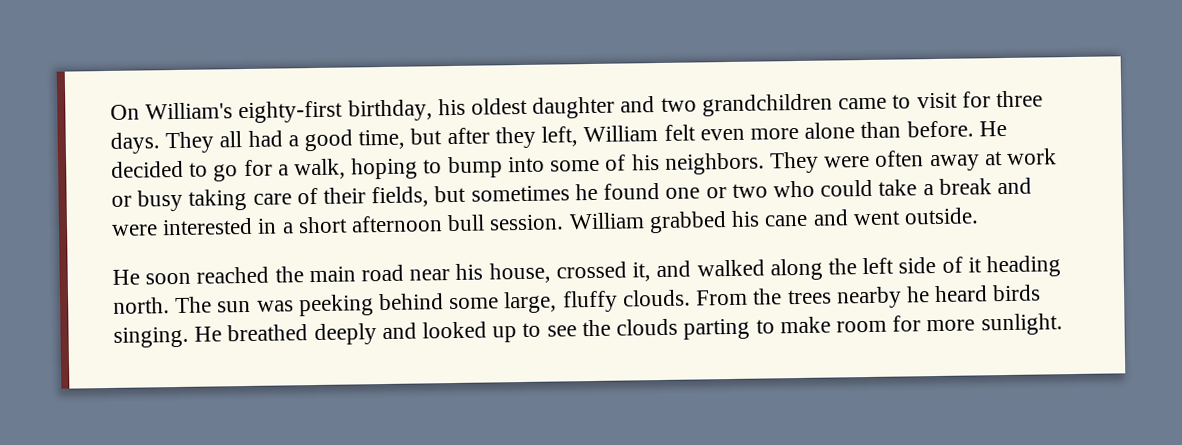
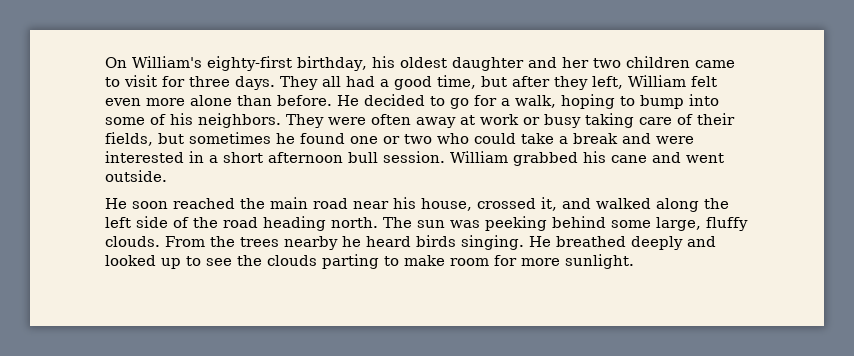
- On William's eighty-first birthday, his oldest daughter and two grandchildren came to visit for three days.
+ On William's eighty-first birthday, his oldest daughter and her two children came to visit for three days.
- He soon reached the main road near his house, crossed it, and walked along the left side of it heading north.
+ He soon reached the main road near his house, crossed it, and walked along the left side of the road heading north.

